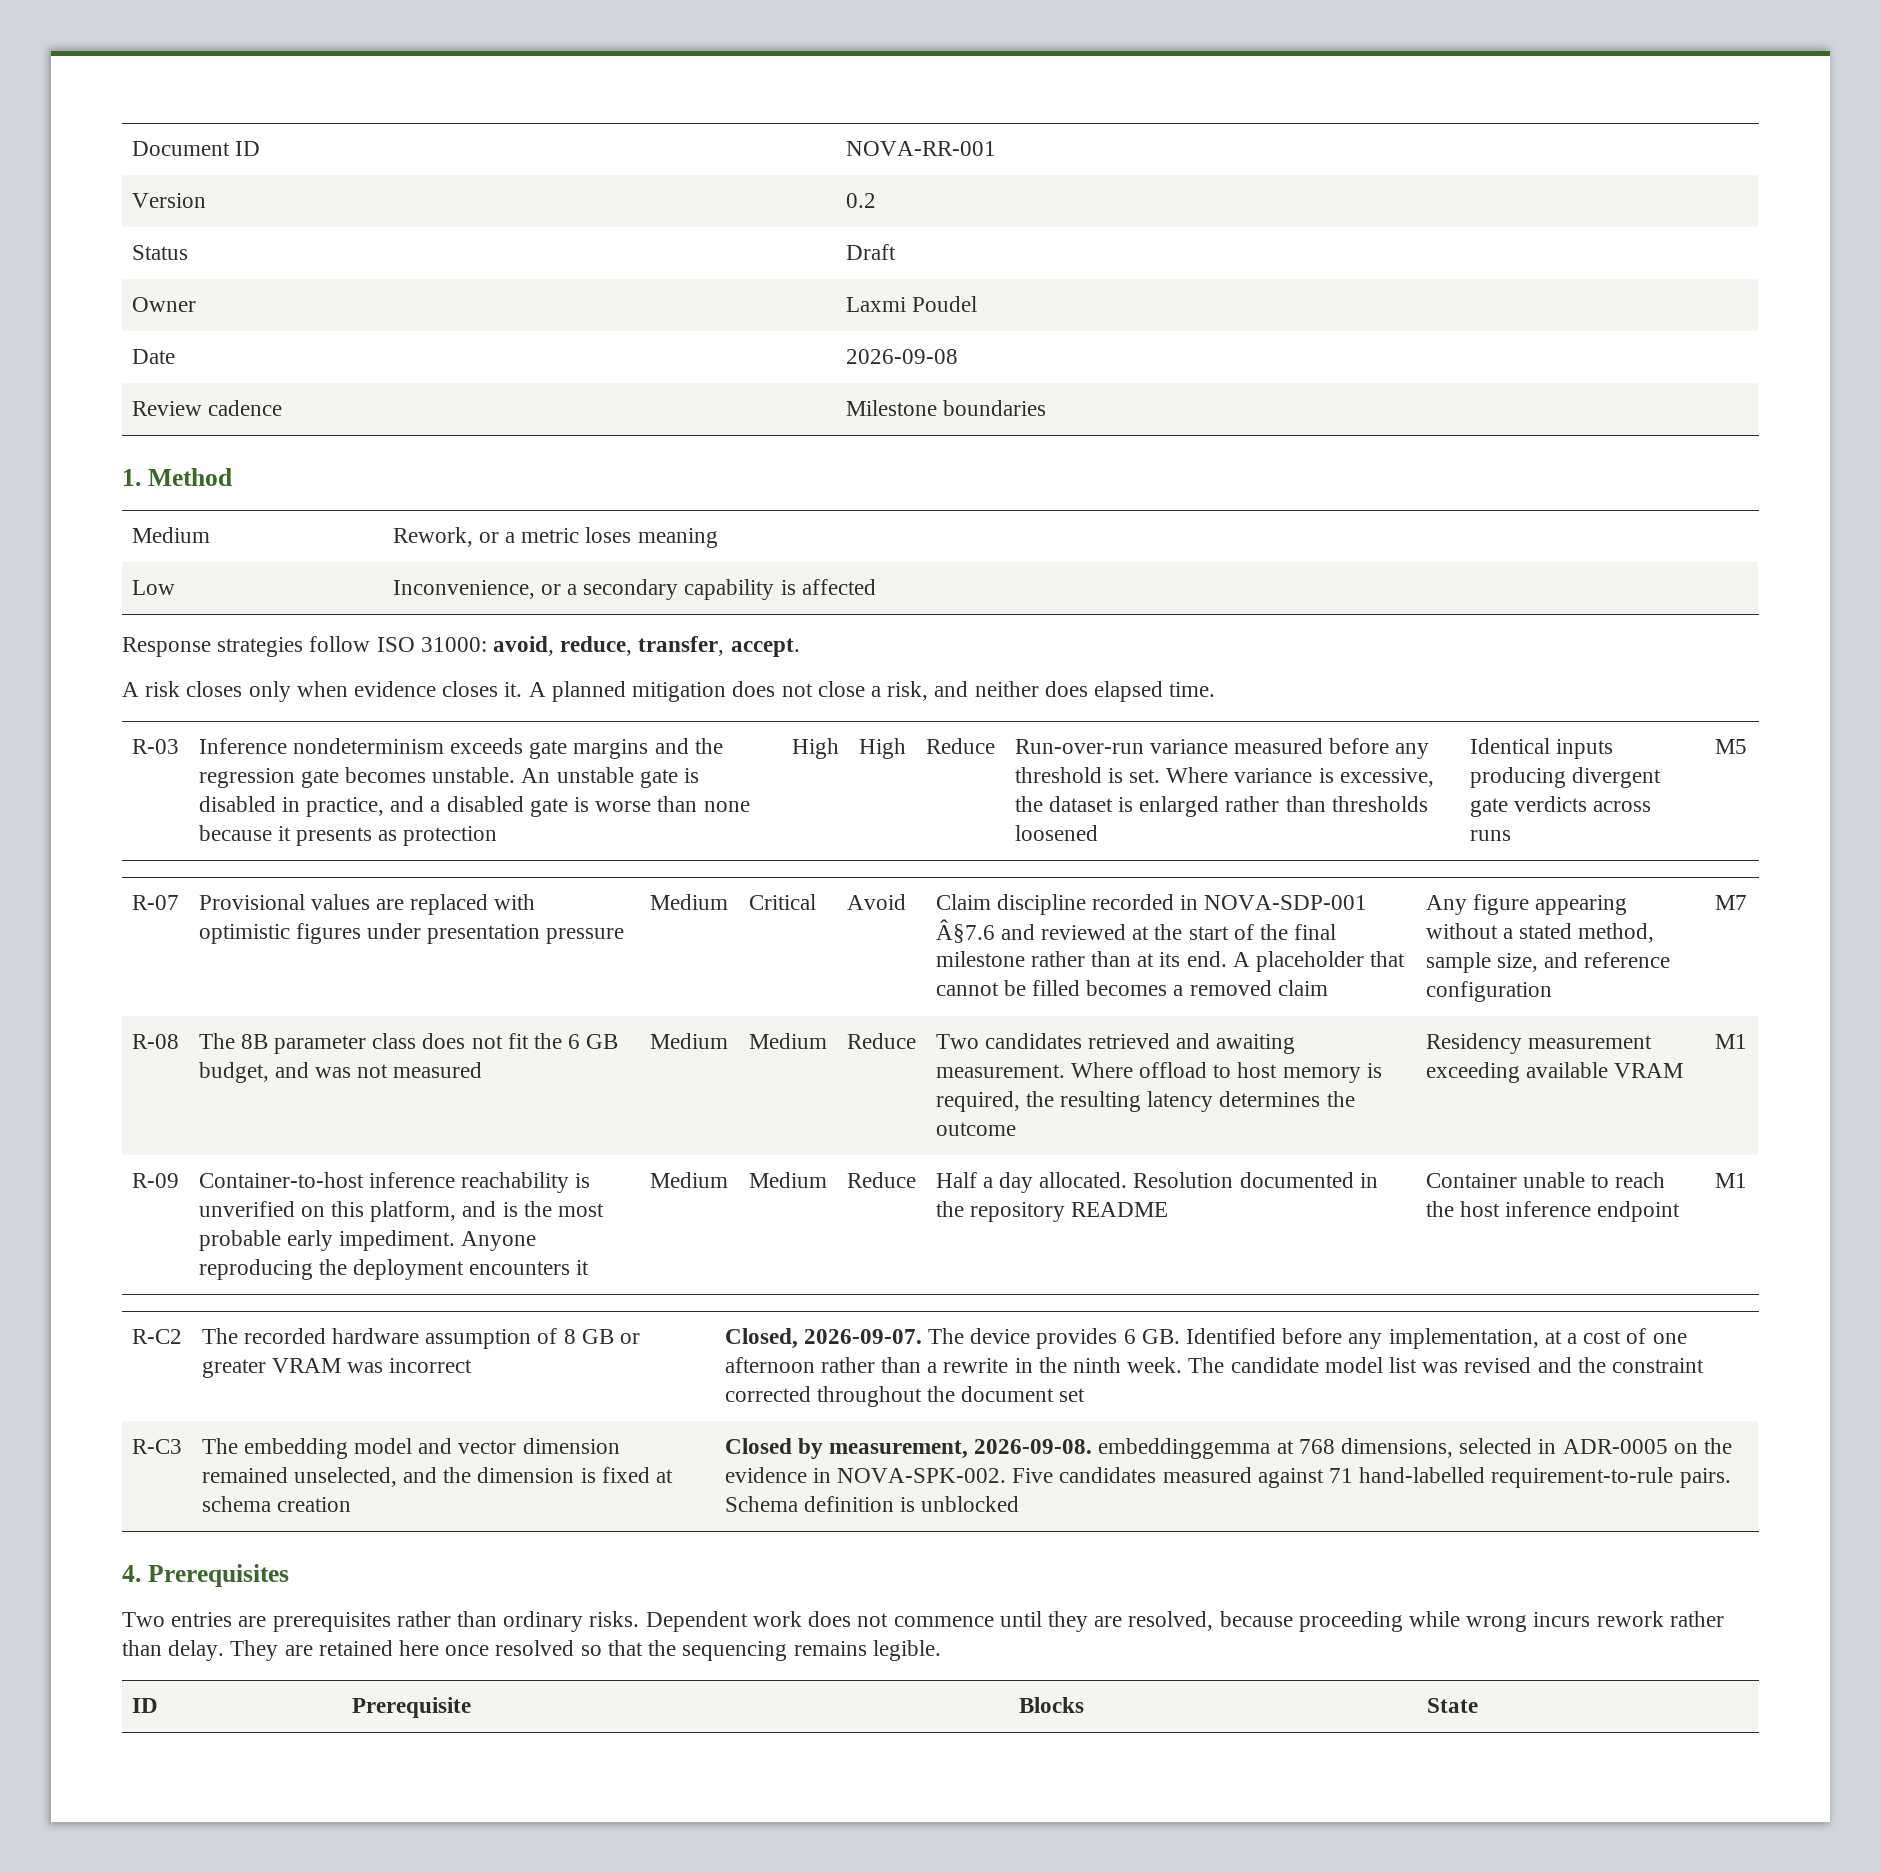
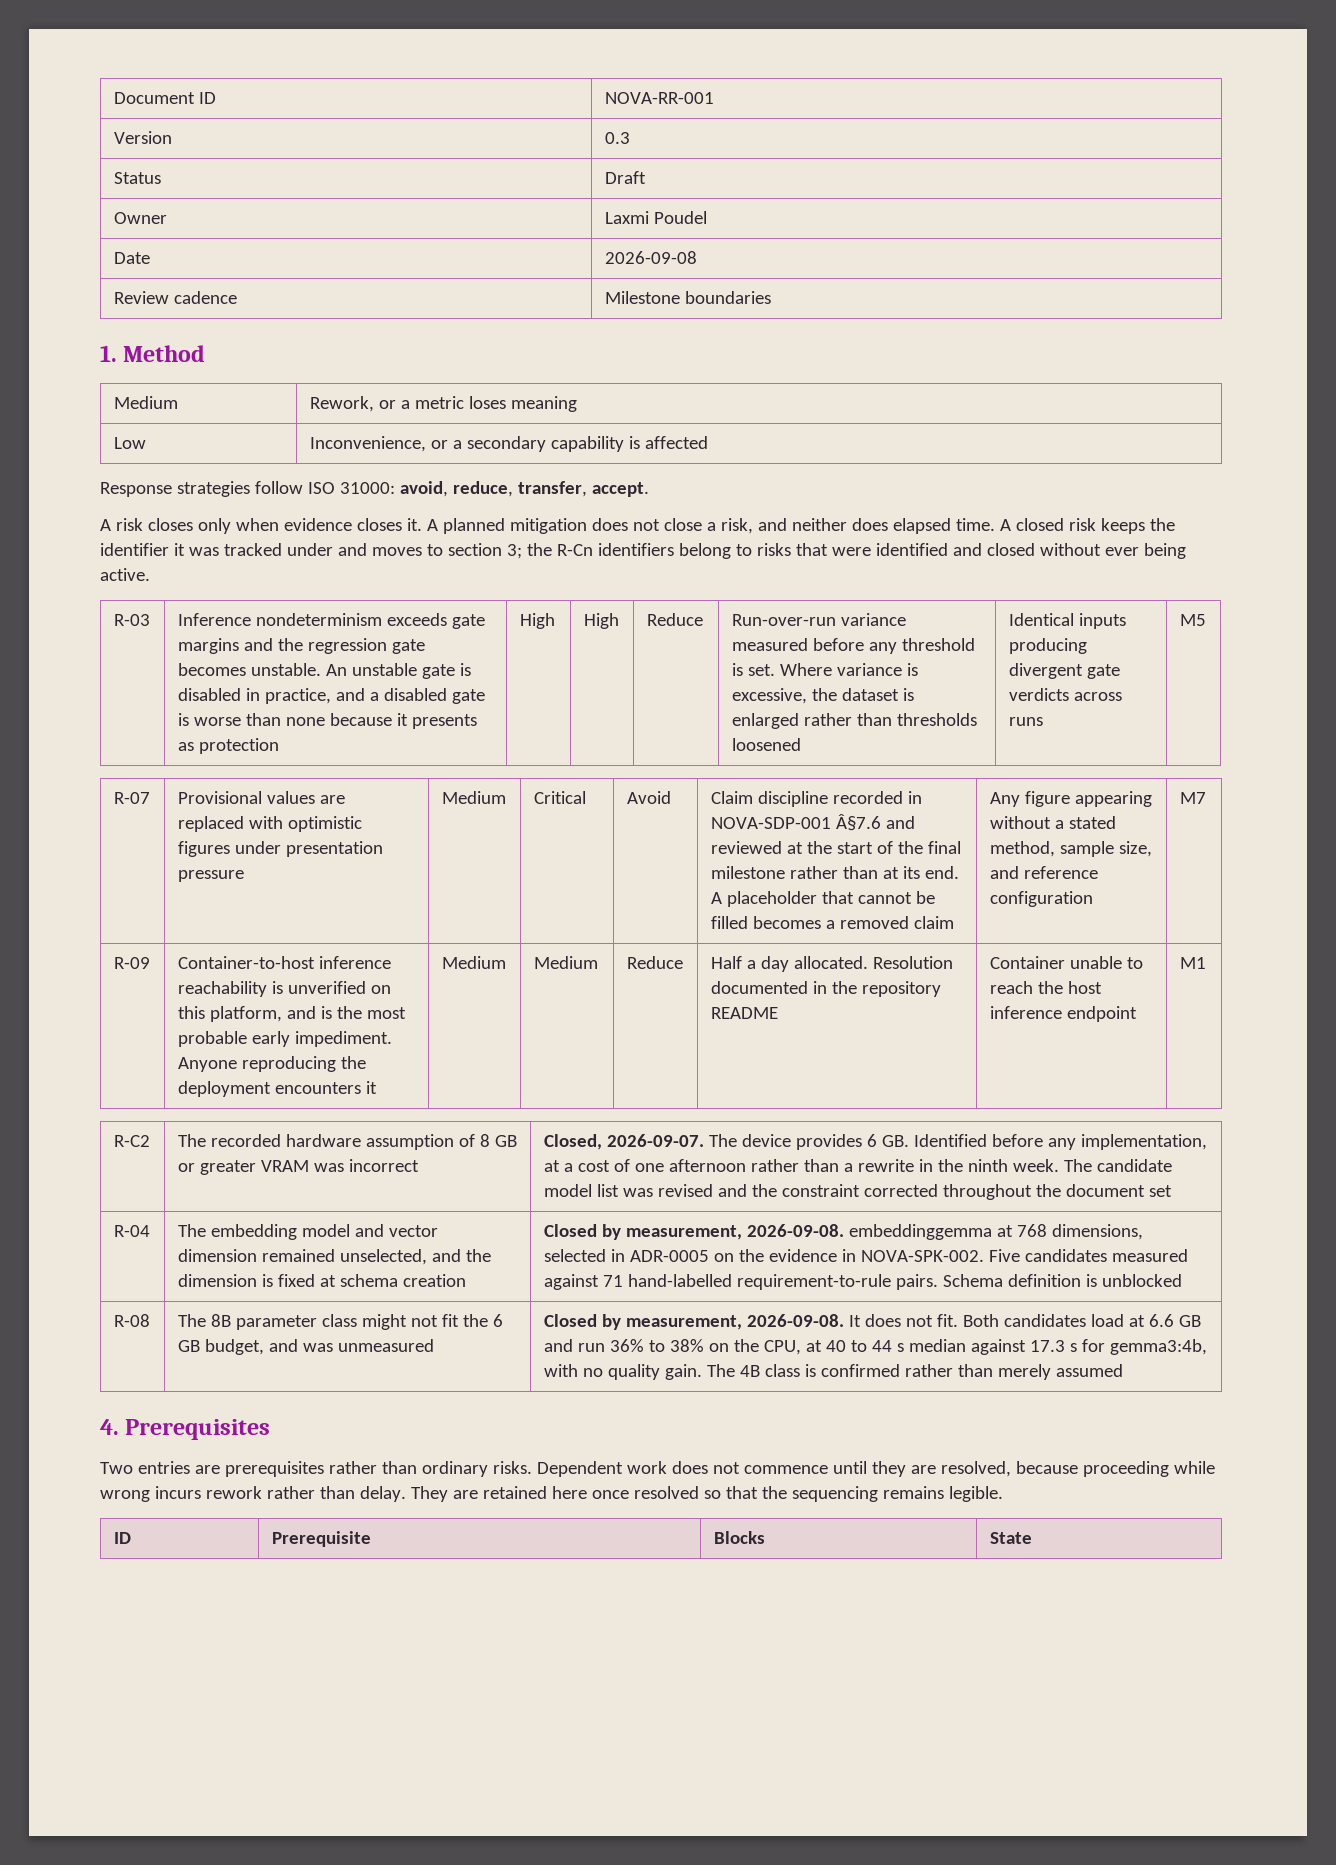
- Version | 0.2
+ Version | 0.3
+ A closed risk keeps the identifier it was tracked under and moves to section 3; the R-Cn identifiers belong to risks that were identified and closed without ever being active.
- R-08 | The 8B parameter class does not fit the 6 GB budget, and was not measured | Medium | Medium | Reduce | Two candidates retrieved and awaiting measurement. Where offload to host memory is required, the resulting latency determines the outcome | Residency measurement exceeding available VRAM | M1
- R-C3
+ R-04
+ R-08 | The 8B parameter class might not fit the 6 GB budget, and was unmeasured | Closed by measurement, 2026-09-08. It does not fit. Both candidates load at 6.6 GB and run 36% to 38% on the CPU, at 40 to 44 s median against 17.3 s for gemma3:4b, with no quality gain. The 4B class is confirmed rather than merely assumed

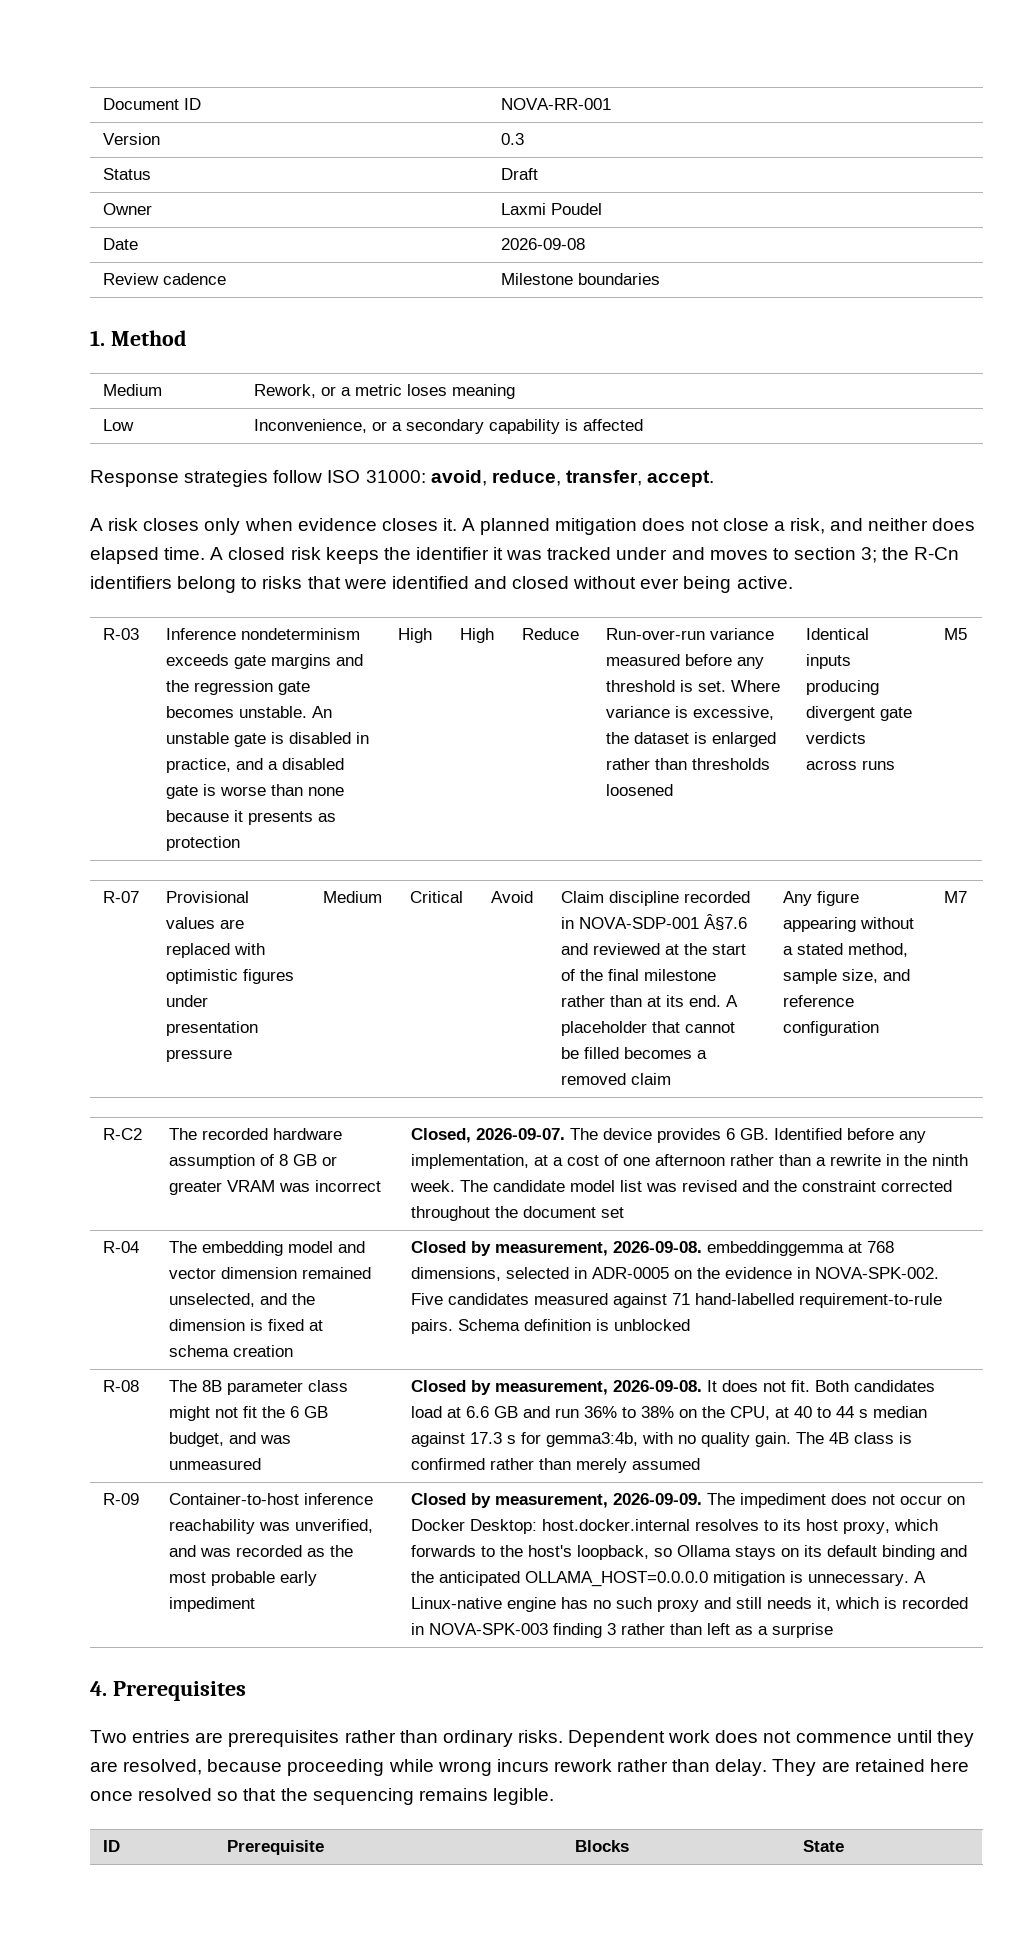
- R-09 | Container-to-host inference reachability is unverified on this platform, and is the most probable early impediment. Anyone reproducing the deployment encounters it | Medium | Medium | Reduce | Half a day allocated. Resolution documented in the repository README | Container unable to reach the host inference endpoint | M1
+ R-09 | Container-to-host inference reachability was unverified, and was recorded as the most probable early impediment | Closed by measurement, 2026-09-09. The impediment does not occur on Docker Desktop: host.docker.internal resolves to its host proxy, which forwards to the host's loopback, so Ollama stays on its default binding and the anticipated OLLAMA_HOST=0.0.0.0 mitigation is unnecessary. A Linux-native engine has no such proxy and still needs it, which is recorded in NOVA-SPK-003 finding 3 rather than left as a surprise

